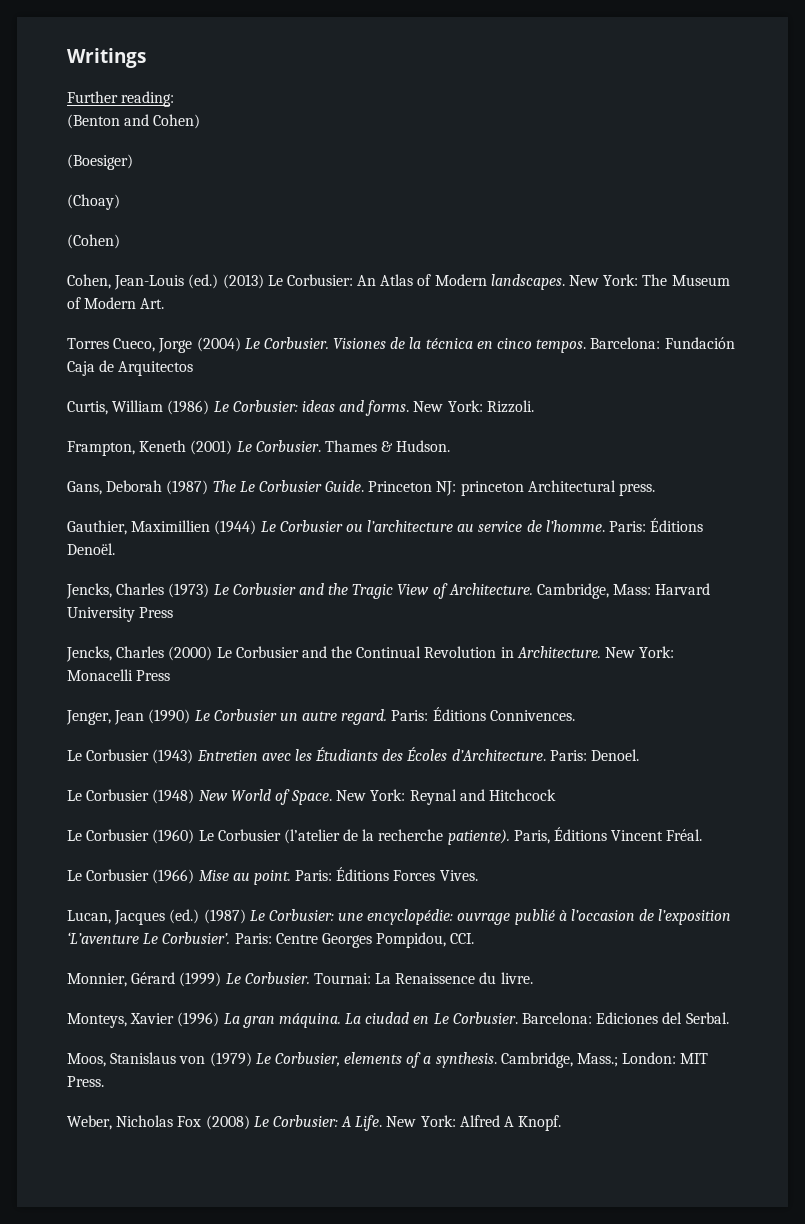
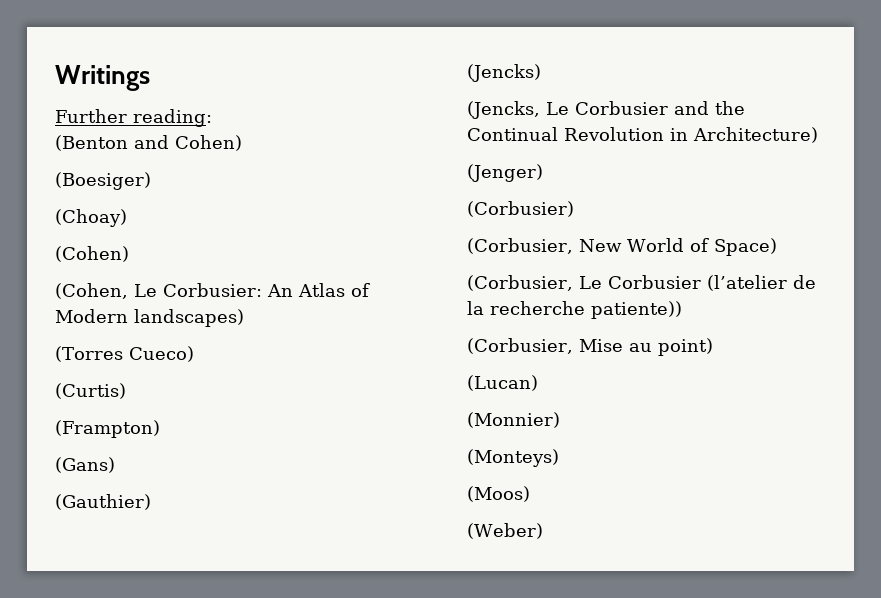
- Cohen, Jean-Louis (ed.) (2013) Le Corbusier: An Atlas of Modern landscapes. New York: The Museum of Modern Art.
- Torres Cueco, Jorge (2004) Le Corbusier. Visiones de la técnica en cinco tempos. Barcelona: Fundación Caja de Arquitectos
- Curtis, William (1986) Le Corbusier: ideas and forms. New York: Rizzoli.
- Frampton, Keneth (2001) Le Corbusier. Thames & Hudson.
- Gans, Deborah (1987) The Le Corbusier Guide. Princeton NJ: princeton Architectural press.
- Gauthier, Maximillien (1944) Le Corbusier ou l’architecture au service de l’homme. Paris: Éditions Denoël.
- Jencks, Charles (1973) Le Corbusier and the Tragic View of Architecture. Cambridge, Mass: Harvard University Press
- Jencks, Charles (2000) Le Corbusier and the Continual Revolution in Architecture. New York: Monacelli Press
- Jenger, Jean (1990) Le Corbusier un autre regard. Paris: Éditions Connivences.
- Le Corbusier (1943) Entretien avec les Étudiants des Écoles d’Architecture. Paris: Denoel.
- Le Corbusier (1948) New World of Space. New York: Reynal and Hitchcock
- Le Corbusier (1960) Le Corbusier (l’atelier de la recherche patiente). Paris, Éditions Vincent Fréal.
- Le Corbusier (1966) Mise au point. Paris: Éditions Forces Vives.
- Lucan, Jacques (ed.) (1987) Le Corbusier: une encyclopédie: ouvrage publié à l’occasion de l’exposition ‘L’aventure Le Corbusier’. Paris: Centre Georges Pompidou, CCI.
- Monnier, Gérard (1999) Le Corbusier. Tournai: La Renaissence du livre.
- Monteys, Xavier (1996) La gran máquina. La ciudad en Le Corbusier. Barcelona: Ediciones del Serbal.
- Moos, Stanislaus von (1979) Le Corbusier, elements of a synthesis. Cambridge, Mass.; London: MIT Press.
- Weber, Nicholas Fox (2008) Le Corbusier: A Life. New York: Alfred A Knopf.
+ (Cohen, Le Corbusier: An Atlas of Modern landscapes)
+ (Torres Cueco)
+ (Curtis)
+ (Frampton)
+ (Gans)
+ (Gauthier)
+ (Jencks)
+ (Jencks, Le Corbusier and the Continual Revolution in Architecture)
+ (Jenger)
+ (Corbusier)
+ (Corbusier, New World of Space)
+ (Corbusier, Le Corbusier (l’atelier de la recherche patiente))
+ (Corbusier, Mise au point)
+ (Lucan)
+ (Monnier)
+ (Monteys)
+ (Moos)
+ (Weber)

